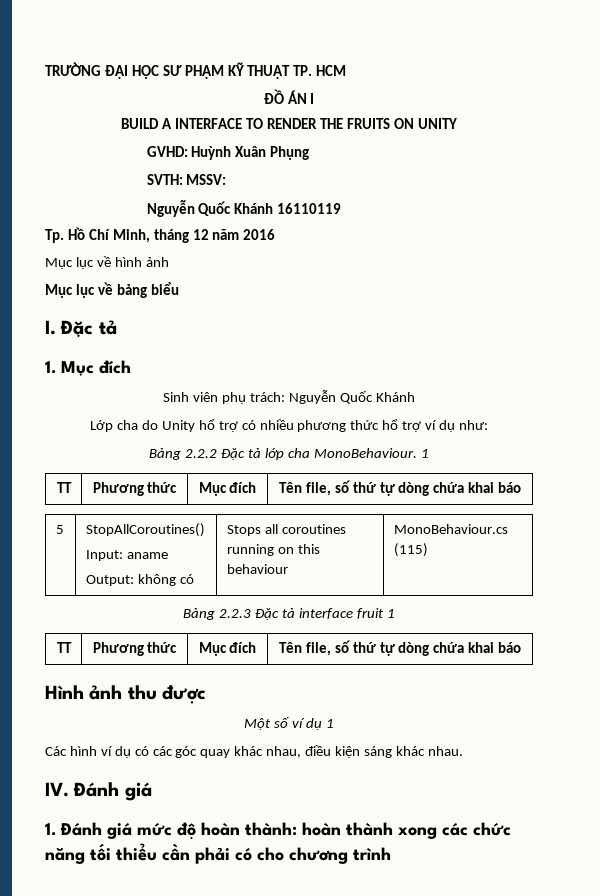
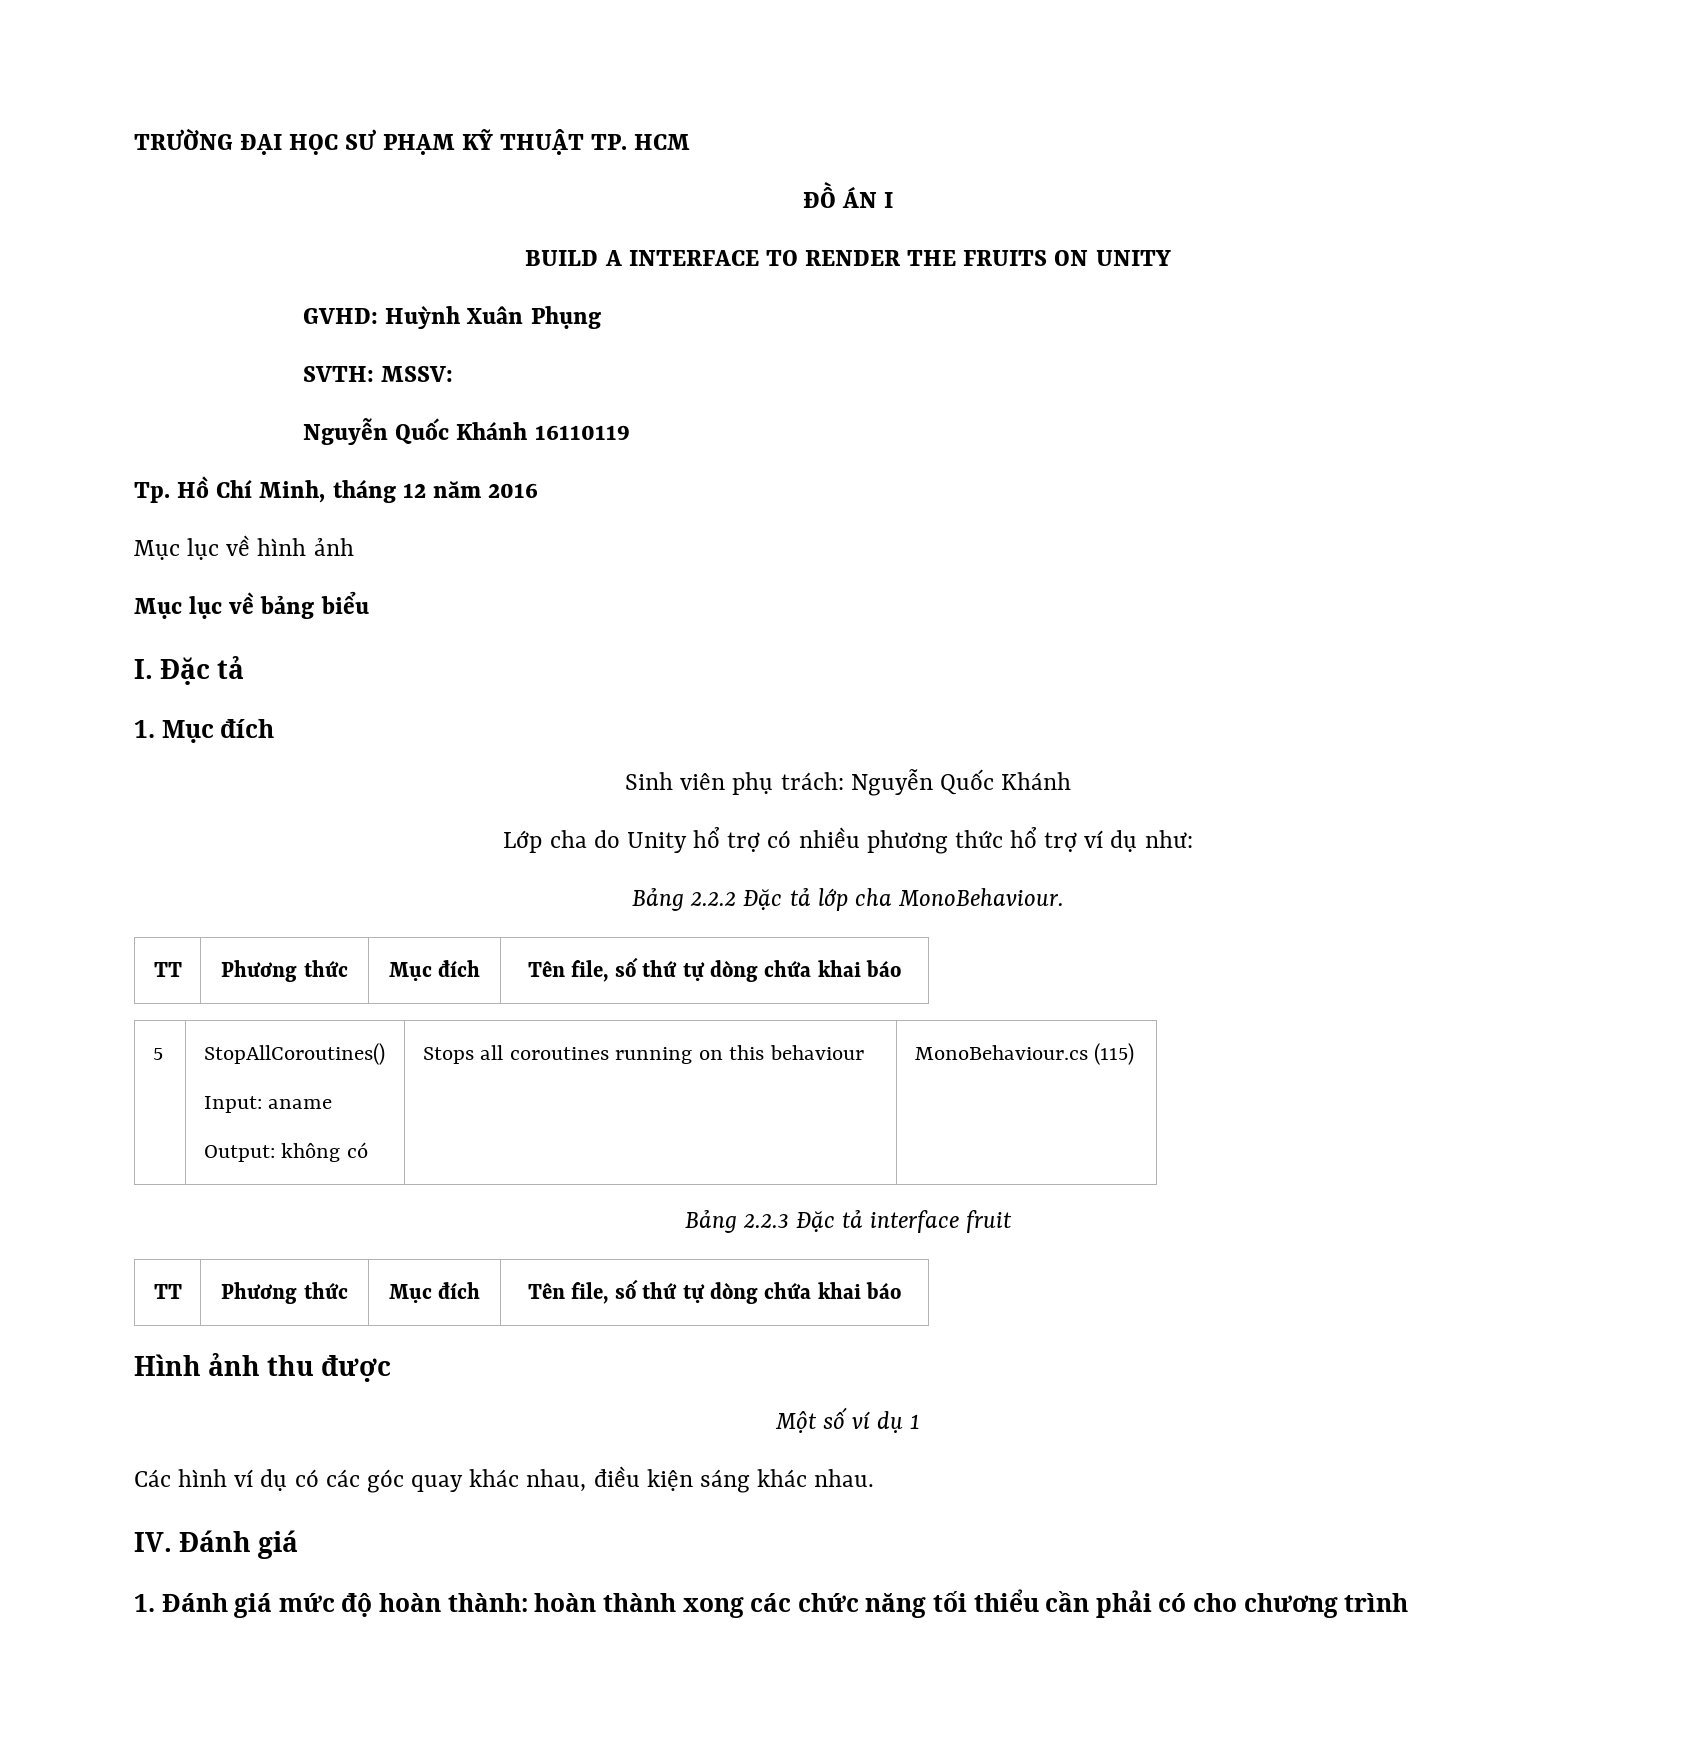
- Bảng 2.2.2 Đặc tả lớp cha MonoBehaviour. 1
+ Bảng 2.2.2 Đặc tả lớp cha MonoBehaviour.
- Bảng 2.2.3 Đặc tả interface fruit 1
+ Bảng 2.2.3 Đặc tả interface fruit

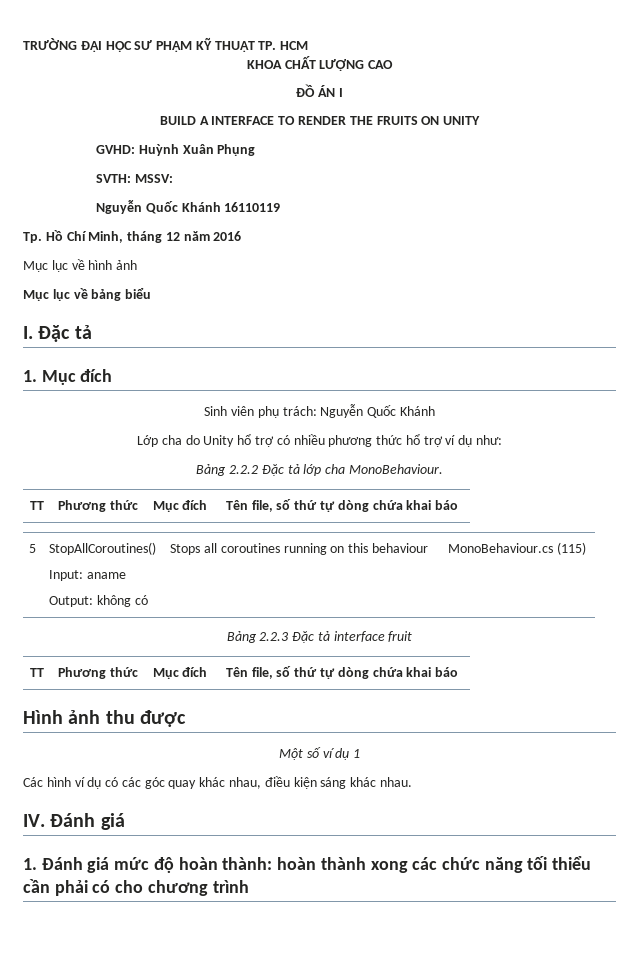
+ KHOA CHẤT LƯỢNG CAO

